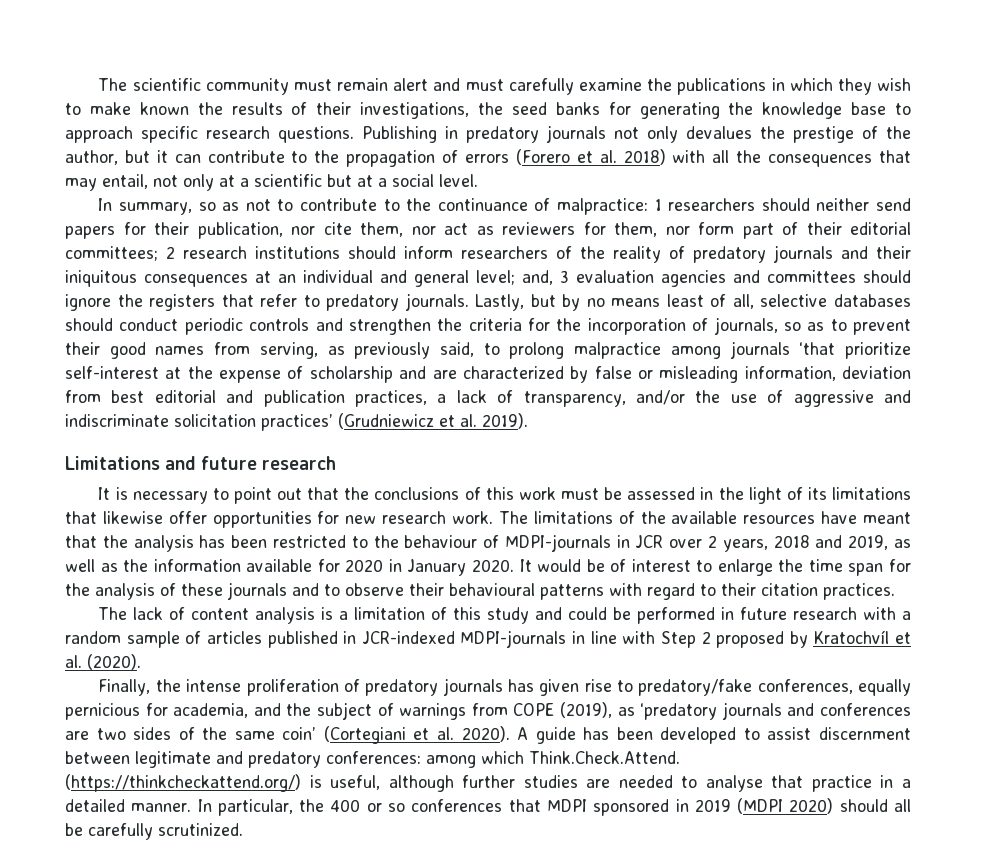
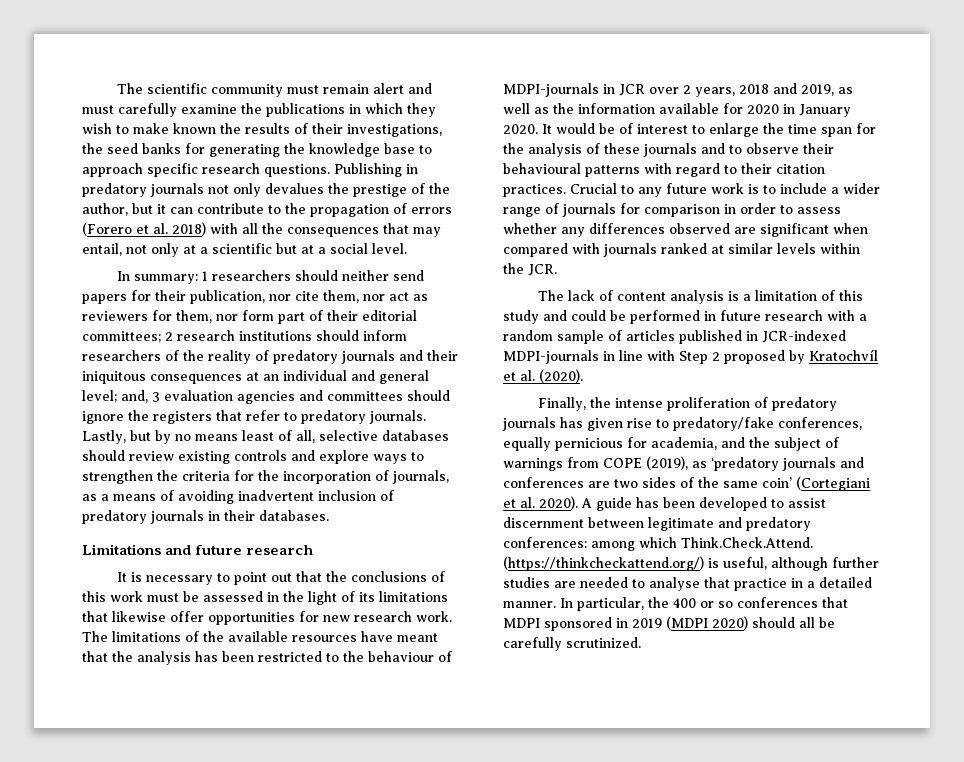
- In summary, so as not to contribute to the continuance of malpractice:
+ In summary:
- Lastly, but by no means least of all, selective databases should conduct periodic controls and strengthen the criteria for the incorporation of journals, so as to prevent their good names from serving, as previously said, to prolong malpractice among journals ‘that prioritize self-interest at the expense of scholarship and are characterized by false or misleading information, deviation from best editorial and publication practices, a lack of transparency, and/or the use of aggressive and indiscriminate solicitation practices’ (Grudniewicz et al. 2019).
+ Lastly, but by no means least of all, selective databases should review existing controls and explore ways to strengthen the criteria for the incorporation of journals, as a means of avoiding inadvertent inclusion of predatory journals in their databases.
+ Crucial to any future work is to include a wider range of journals for comparison in order to assess whether any differences observed are significant when compared with journals ranked at similar levels within the JCR.

